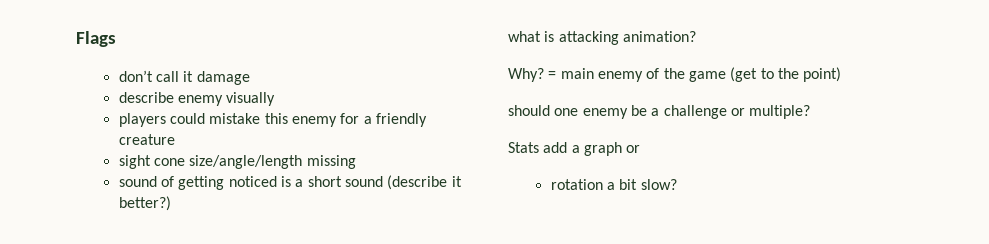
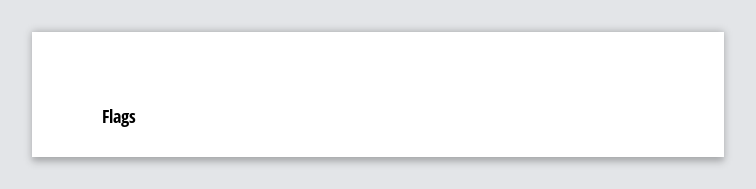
- don’t call it damage
- describe enemy visually
- players could mistake this enemy for a friendly creature
- sight cone size/angle/length missing
- sound of getting noticed is a short sound (describe it better?)
- what is attacking animation?
- Why? = main enemy of the game (get to the point)
- should one enemy be a challenge or multiple?
- Stats add a graph or
- rotation a bit slow?

